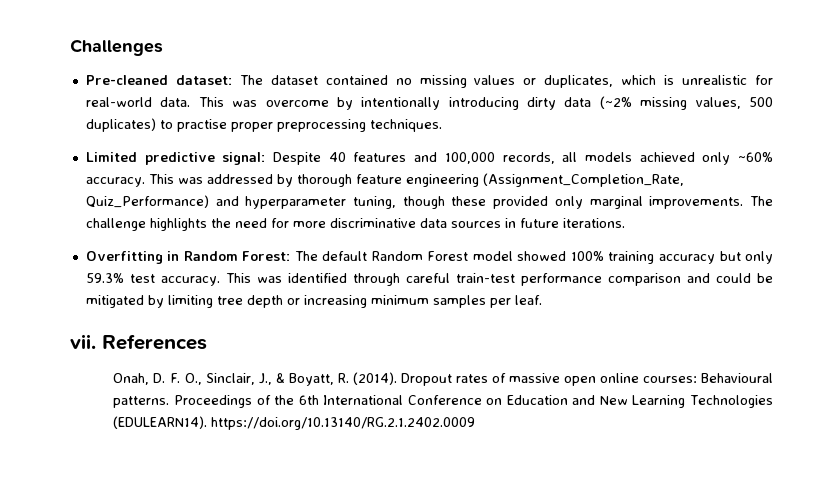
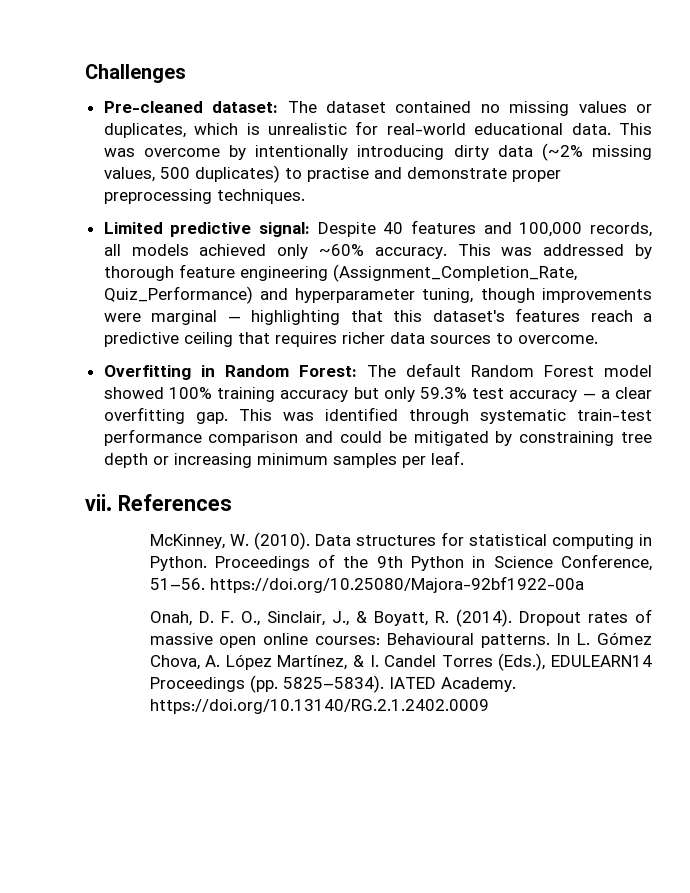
- Pre-cleaned dataset: The dataset contained no missing values or duplicates, which is unrealistic for real-world data.
+ Pre-cleaned dataset: The dataset contained no missing values or duplicates, which is unrealistic for real-world educational data.
- This was overcome by intentionally introducing dirty data (~2% missing values, 500 duplicates) to practise proper preprocessing techniques.
+ This was overcome by intentionally introducing dirty data (~2% missing values, 500 duplicates) to practise and demonstrate proper preprocessing techniques.
- This was addressed by thorough feature engineering (Assignment_Completion_Rate, Quiz_Performance) and hyperparameter tuning, though these provided only marginal improvements. The challenge highlights the need for more discriminative data sources in future iterations.
+ This was addressed by thorough feature engineering (Assignment_Completion_Rate, Quiz_Performance) and hyperparameter tuning, though improvements were marginal — highlighting that this dataset's features reach a predictive ceiling that requires richer data sources to overcome.
- Overfitting in Random Forest: The default Random Forest model showed 100% training accuracy but only 59.3% test accuracy.
+ Overfitting in Random Forest: The default Random Forest model showed 100% training accuracy but only 59.3% test accuracy — a clear overfitting gap.
- This was identified through careful train-test performance comparison and could be mitigated by limiting tree depth or increasing minimum samples per leaf.
+ This was identified through systematic train-test performance comparison and could be mitigated by constraining tree depth or increasing minimum samples per leaf.
+ McKinney, W. (2010). Data structures for statistical computing in Python. Proceedings of the 9th Python in Science Conference, 51–56. https://doi.org/10.25080/Majora-92bf1922-00a
- Proceedings of the 6th International Conference on Education and New Learning Technologies (EDULEARN14). https://doi.org/10.13140/RG.2.1.2402.0009
+ In L. Gómez Chova, A. López Martínez, & I. Candel Torres (Eds.), EDULEARN14 Proceedings (pp. 5825–5834). IATED Academy. https://doi.org/10.13140/RG.2.1.2402.0009

